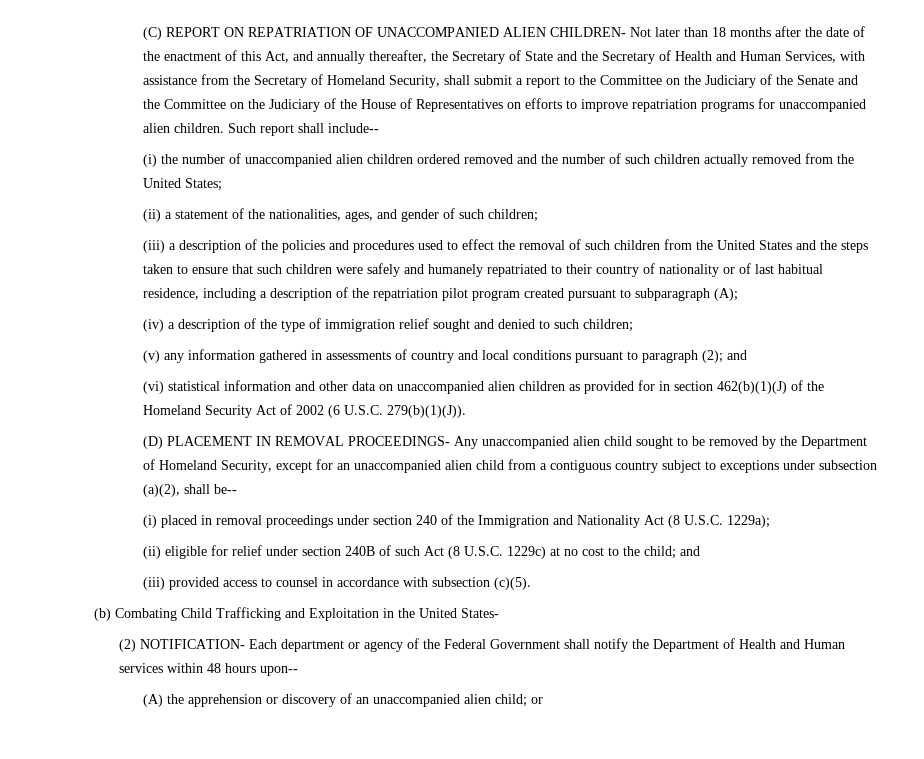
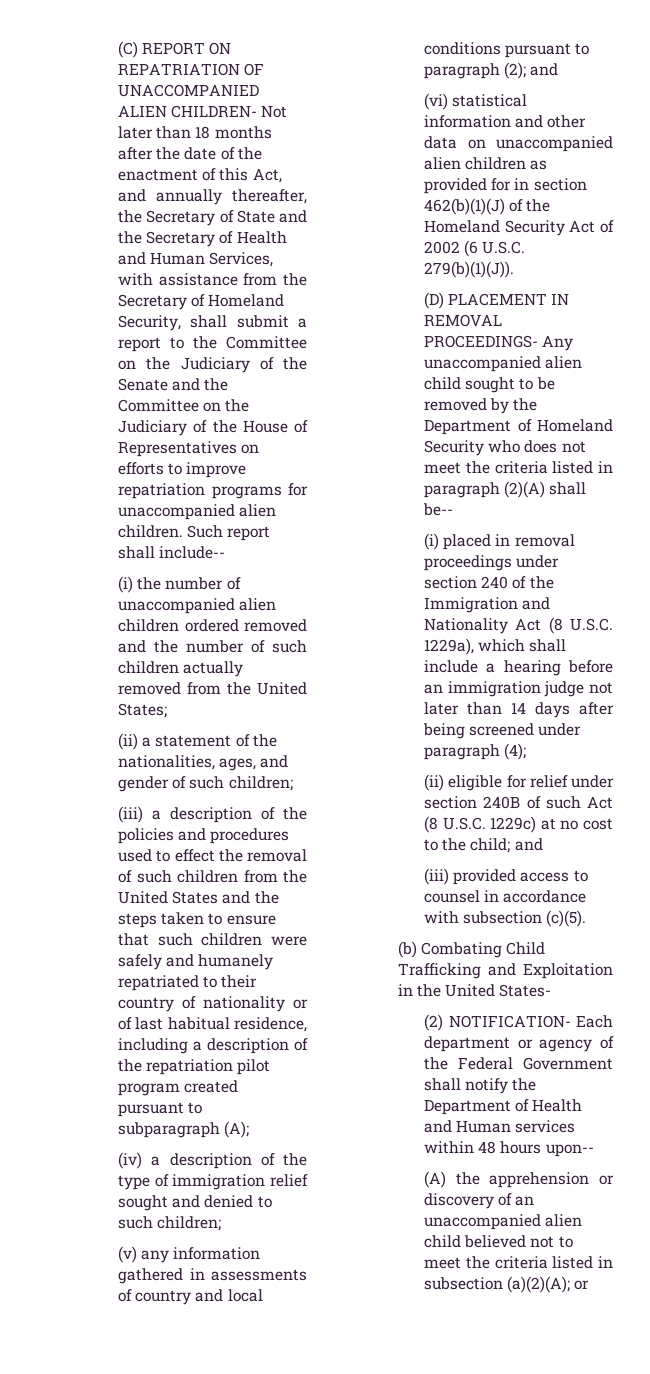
- (D) PLACEMENT IN REMOVAL PROCEEDINGS- Any unaccompanied alien child sought to be removed by the Department of Homeland Security, except for an unaccompanied alien child from a contiguous country subject to exceptions under subsection (a)(2), shall be--
+ (D) PLACEMENT IN REMOVAL PROCEEDINGS- Any unaccompanied alien child sought to be removed by the Department of Homeland Security who does not meet the criteria listed in paragraph (2)(A) shall be--
- (i) placed in removal proceedings under section 240 of the Immigration and Nationality Act (8 U.S.C. 1229a);
+ (i) placed in removal proceedings under section 240 of the Immigration and Nationality Act (8 U.S.C. 1229a), which shall include a hearing before an immigration judge not later than 14 days after being screened under paragraph (4);
- (A) the apprehension or discovery of an unaccompanied alien child; or
+ (A) the apprehension or discovery of an unaccompanied alien child believed not to meet the criteria listed in subsection (a)(2)(A); or

